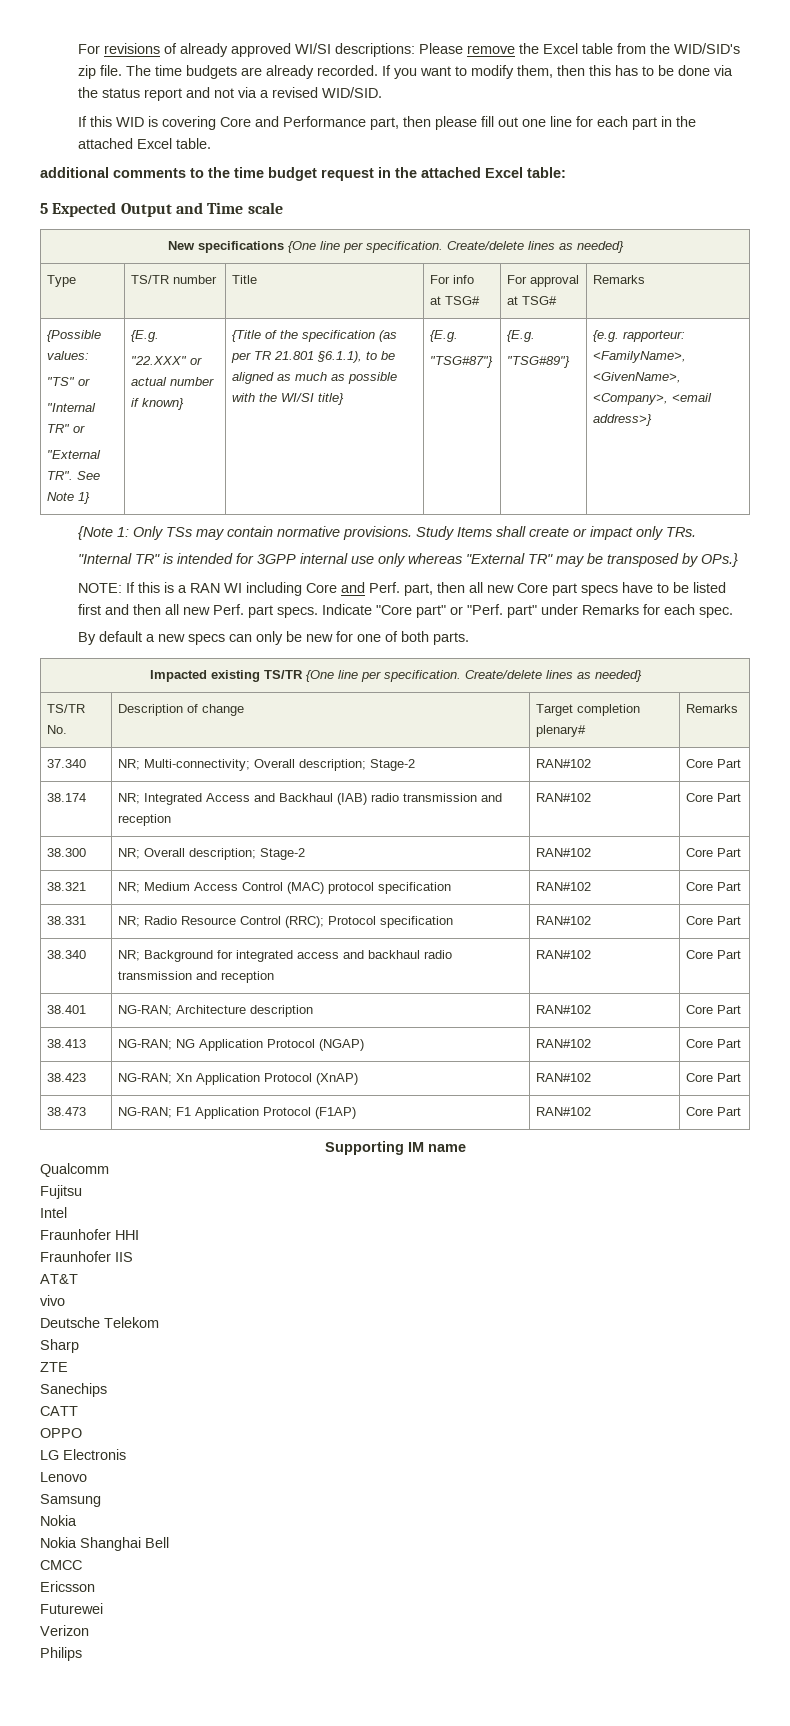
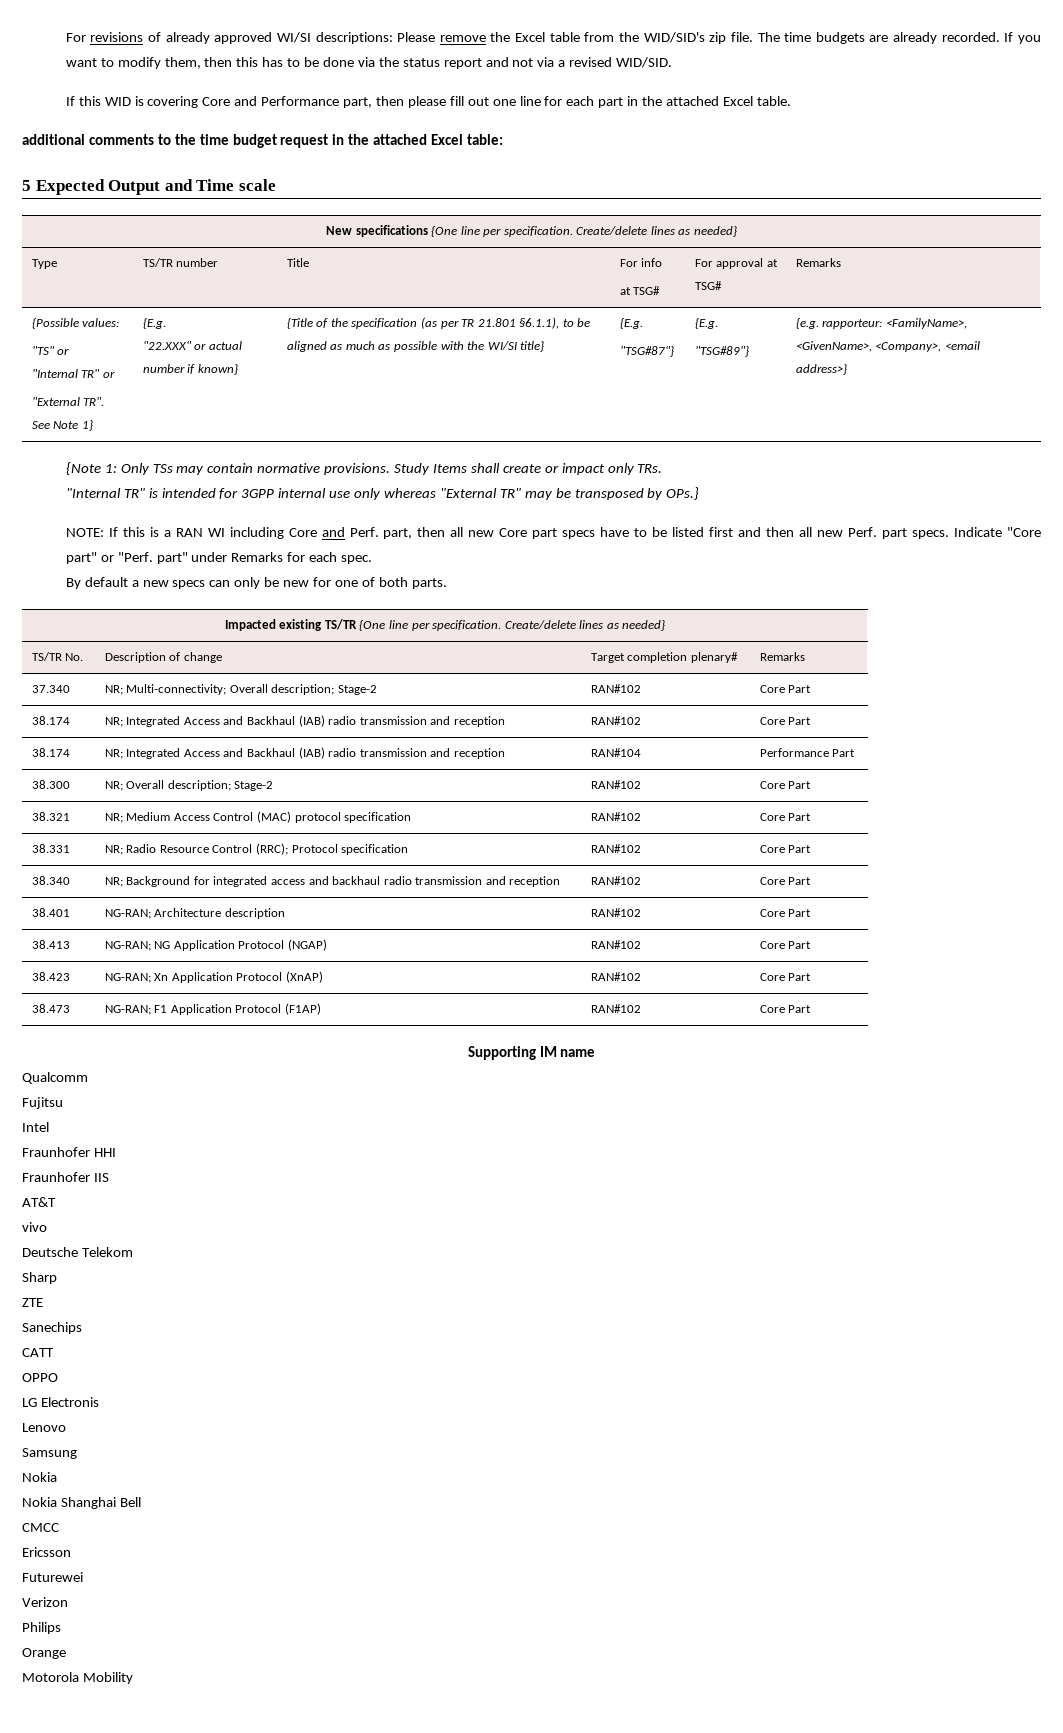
+ 38.174 | NR; Integrated Access and Backhaul (IAB) radio transmission and reception | RAN#104 | Performance Part
+ Orange
+ Motorola Mobility

